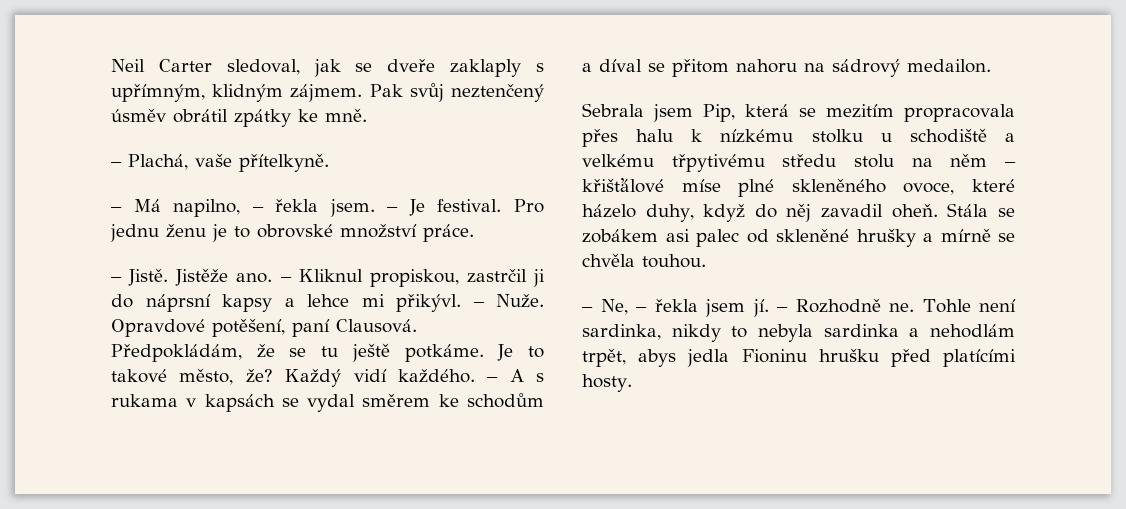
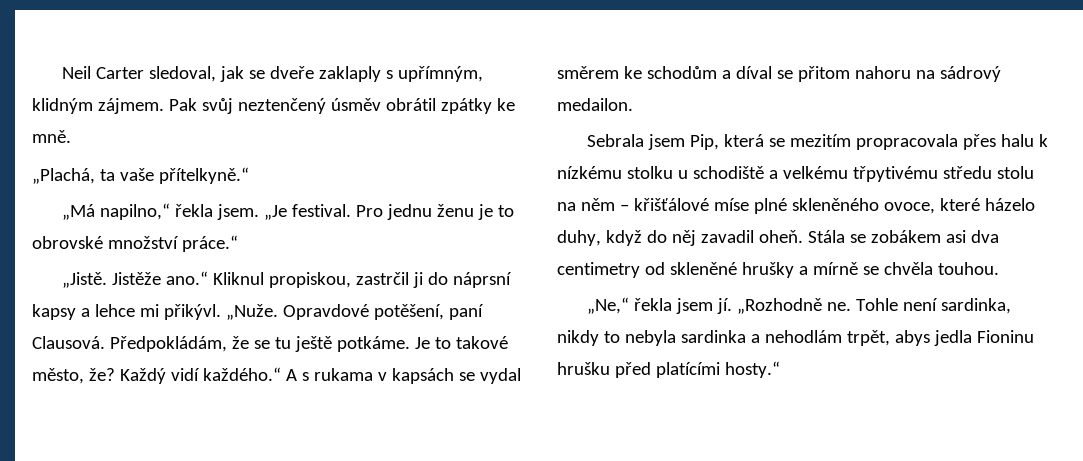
- – Plachá, vaše přítelkyně.
- – Má napilno, – řekla jsem. – Je festival.
+ „Plachá, ta vaše přítelkyně.“
+ „Má napilno,“ řekla jsem. „Je festival.
- Pro jednu ženu je to obrovské množství práce.
- – Jistě. Jistěže ano. – Kliknul propiskou, zastrčil ji do náprsní kapsy a lehce mi přikývl.
+ Pro jednu ženu je to obrovské množství práce.“
+ „Jistě. Jistěže ano.“ Kliknul propiskou, zastrčil ji do náprsní kapsy a lehce mi přikývl.
- – Nuže.
+ „Nuže.
- Každý vidí každého. – A s rukama v kapsách se vydal směrem ke schodům a díval se přitom nahoru na sádrový medailon.
+ Každý vidí každého.“ A s rukama v kapsách se vydal směrem ke schodům a díval se přitom nahoru na sádrový medailon.
- Stála se zobákem asi palec od skleněné hrušky a mírně se chvěla touhou.
+ Stála se zobákem asi dva centimetry od skleněné hrušky a mírně se chvěla touhou.
- – Ne, – řekla jsem jí.
+ „Ne,“ řekla jsem jí.
- – Rozhodně ne.
+ „Rozhodně ne.
- Tohle není sardinka, nikdy to nebyla sardinka a nehodlám trpět, abys jedla Fioninu hrušku před platícími hosty.
+ Tohle není sardinka, nikdy to nebyla sardinka a nehodlám trpět, abys jedla Fioninu hrušku před platícími hosty.“

